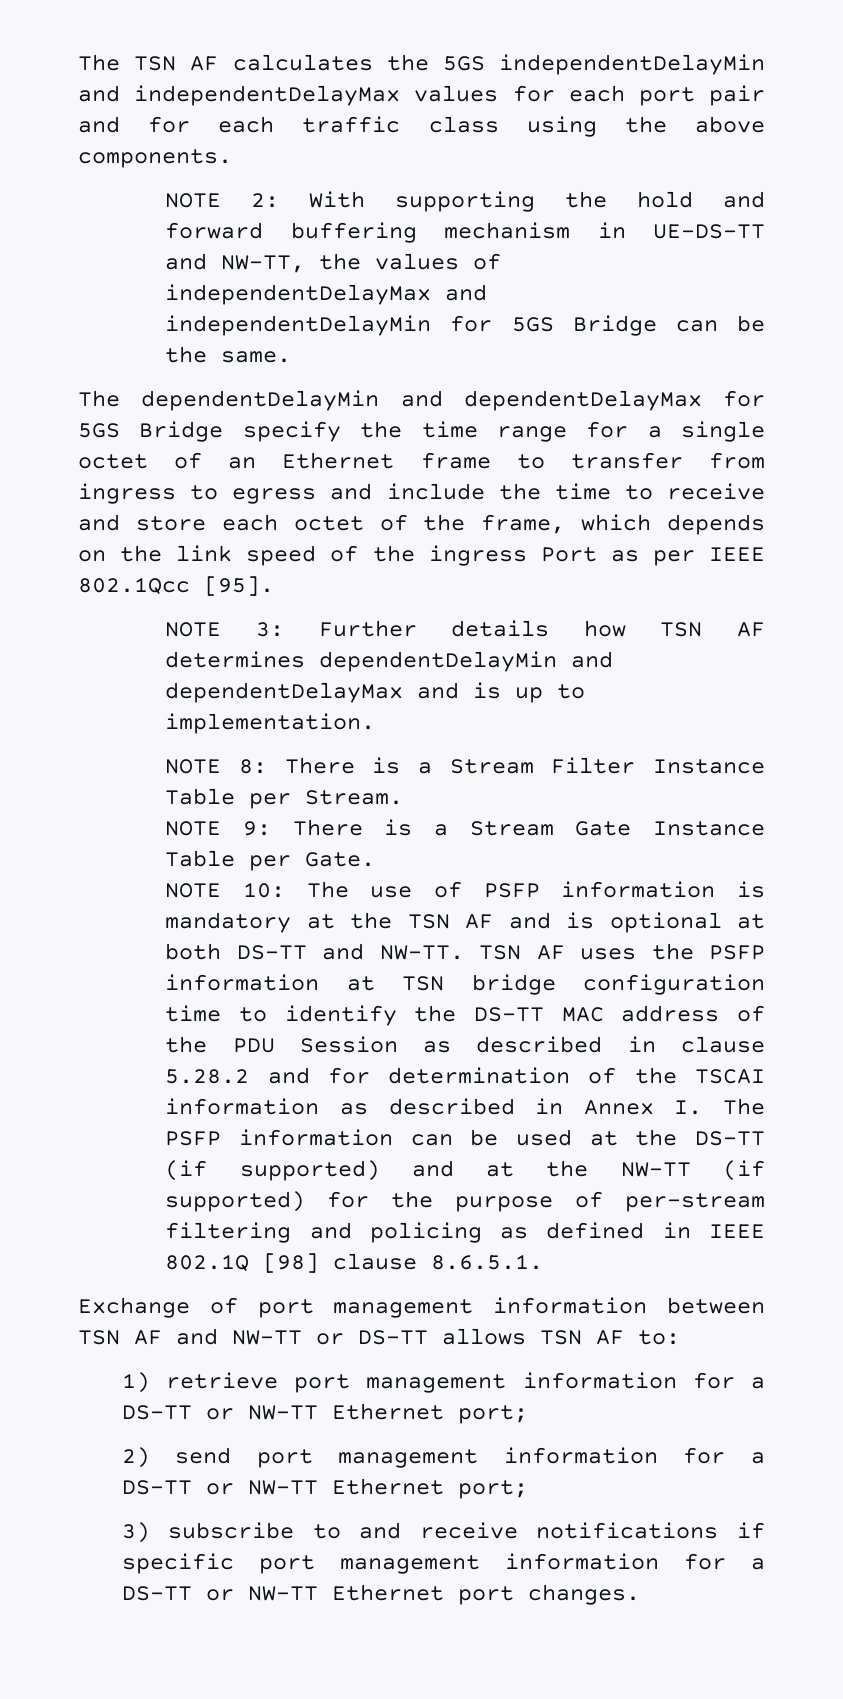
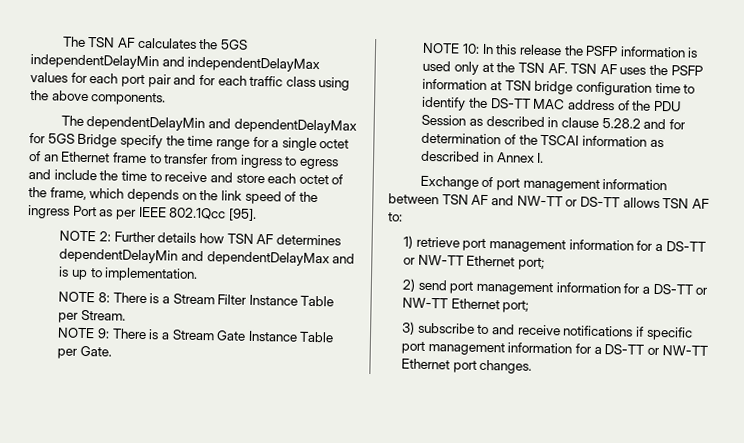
- NOTE 2: With supporting the hold and forward buffering mechanism in UE-DS-TT and NW-TT, the values of independentDelayMax and independentDelayMin for 5GS Bridge can be the same.
- NOTE 3: Further details how TSN AF determines dependentDelayMin and dependentDelayMax and is up to implementation.
+ NOTE 2: Further details how TSN AF determines dependentDelayMin and dependentDelayMax and is up to implementation.
- NOTE 10: The use of PSFP information is mandatory at the TSN AF and is optional at both DS-TT and NW-TT. TSN AF uses the PSFP information at TSN bridge configuration time to identify the DS-TT MAC address of the PDU Session as described in clause 5.28.2 and for determination of the TSCAI information as described in Annex I. The PSFP information can be used at the DS-TT (if supported) and at the NW-TT (if supported) for the purpose of per-stream filtering and policing as defined in IEEE 802.1Q [98] clause 8.6.5.1.
+ NOTE 10: In this release the PSFP information is used only at the TSN AF. TSN AF uses the PSFP information at TSN bridge configuration time to identify the DS-TT MAC address of the PDU Session as described in clause 5.28.2 and for determination of the TSCAI information as described in Annex I.

